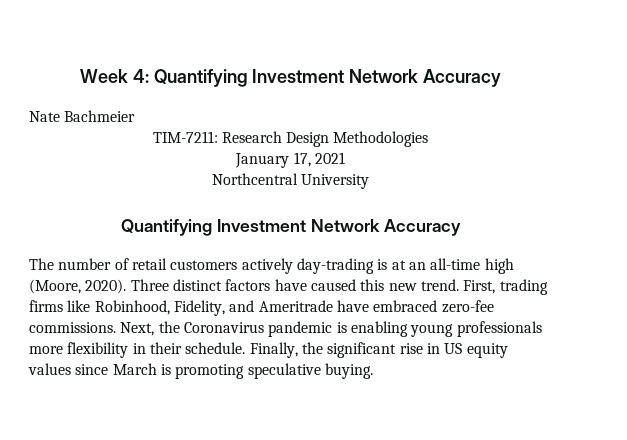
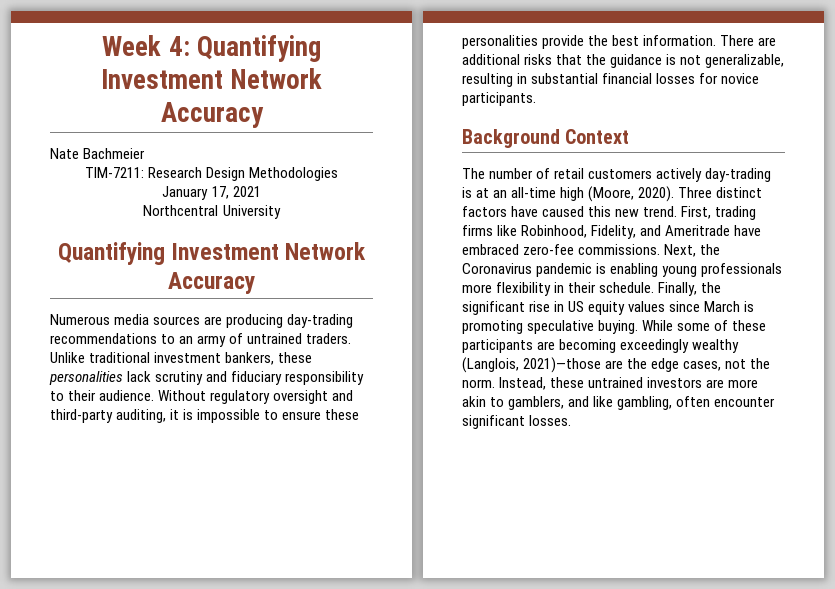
+ Numerous media sources are producing day-trading recommendations to an army of untrained traders. Unlike traditional investment bankers, these personalities lack scrutiny and fiduciary responsibility to their audience. Without regulatory oversight and third-party auditing, it is impossible to ensure these personalities provide the best information. There are additional risks that the guidance is not generalizable, resulting in substantial financial losses for novice participants.
+ Background Context
+ While some of these participants are becoming exceedingly wealthy (Langlois, 2021)—those are the edge cases, not the norm. Instead, these untrained investors are more akin to gamblers, and like gambling, often encounter significant losses.

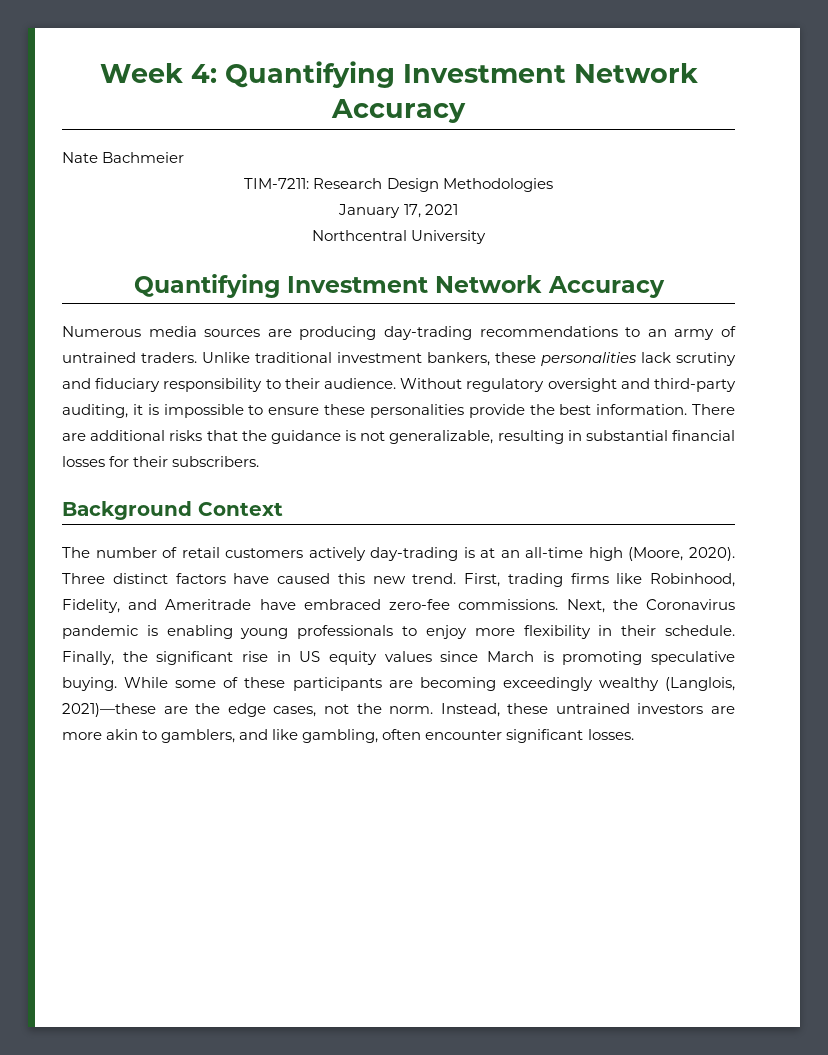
- There are additional risks that the guidance is not generalizable, resulting in substantial financial losses for novice participants.
+ There are additional risks that the guidance is not generalizable, resulting in substantial financial losses for their subscribers.
- Next, the Coronavirus pandemic is enabling young professionals more flexibility in their schedule.
+ Next, the Coronavirus pandemic is enabling young professionals to enjoy more flexibility in their schedule.
- While some of these participants are becoming exceedingly wealthy (Langlois, 2021)—those are the edge cases, not the norm.
+ While some of these participants are becoming exceedingly wealthy (Langlois, 2021)—these are the edge cases, not the norm.

